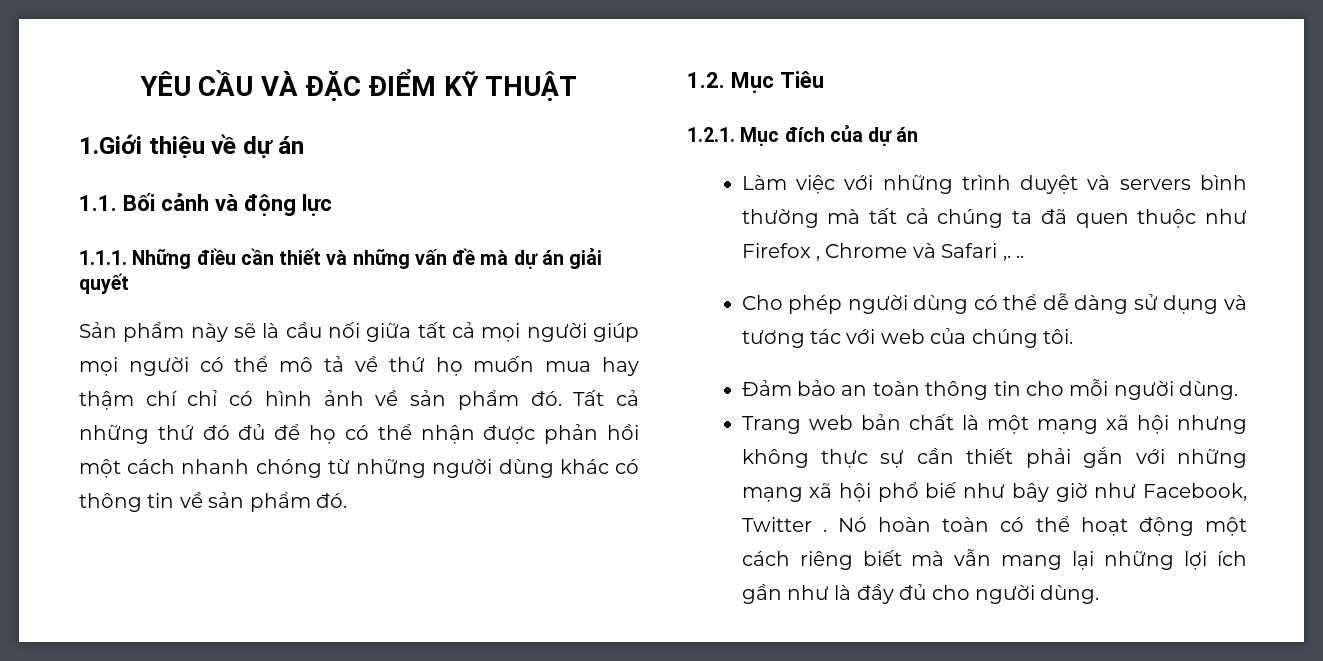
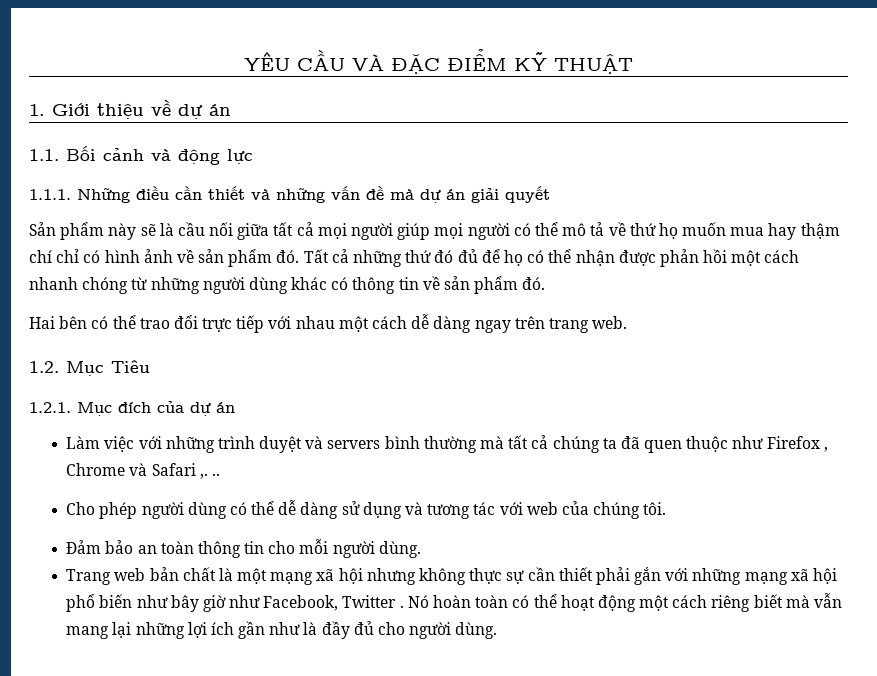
- 1.Giới thiệu về dự án
+ 1. Giới thiệu về dự án
+ Hai bên có thể trao đổi trực tiếp với nhau một cách dễ dàng ngay trên trang web.
- Trang web bản chất là một mạng xã hội nhưng không thực sự cần thiết phải gắn với những mạng xã hội phổ biế như bây giờ như Facebook, Twitter .
+ Trang web bản chất là một mạng xã hội nhưng không thực sự cần thiết phải gắn với những mạng xã hội phổ biến như bây giờ như Facebook, Twitter .

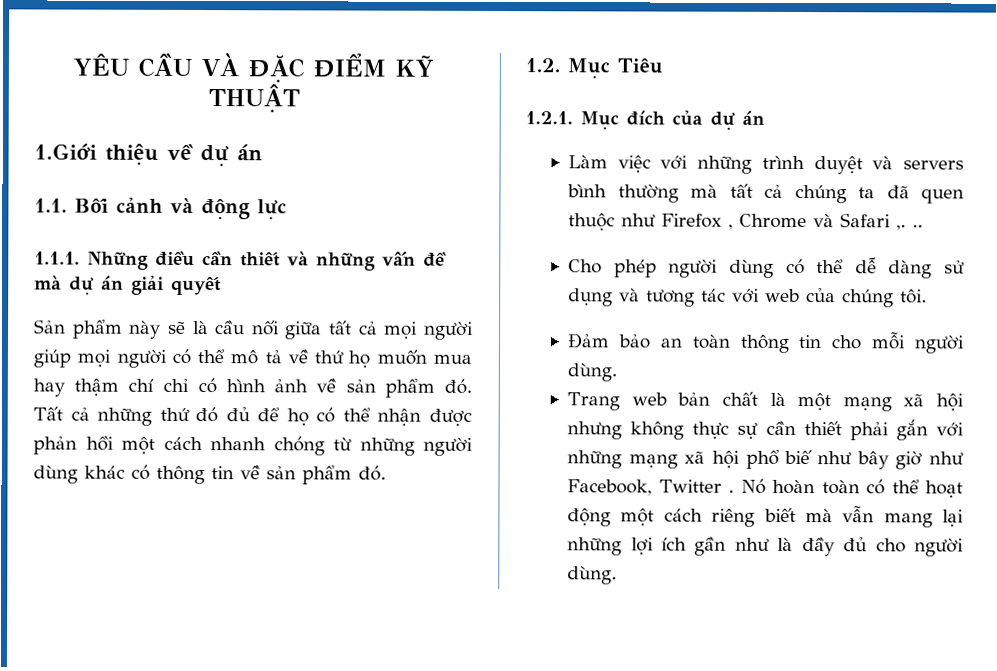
- 1. Giới thiệu về dự án
+ 1.Giới thiệu về dự án
- Hai bên có thể trao đổi trực tiếp với nhau một cách dễ dàng ngay trên trang web.
- Trang web bản chất là một mạng xã hội nhưng không thực sự cần thiết phải gắn với những mạng xã hội phổ biến như bây giờ như Facebook, Twitter .
+ Trang web bản chất là một mạng xã hội nhưng không thực sự cần thiết phải gắn với những mạng xã hội phổ biế như bây giờ như Facebook, Twitter .

